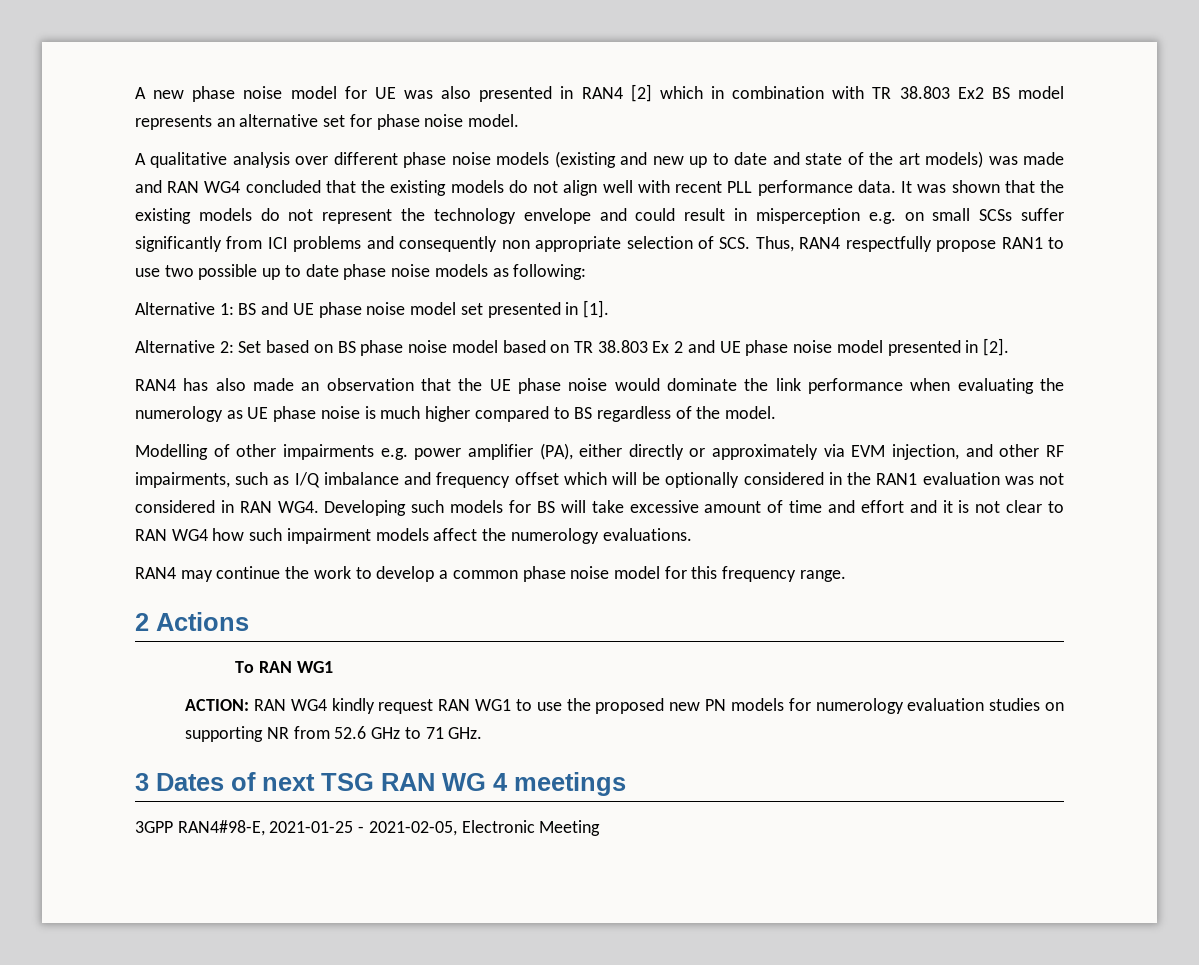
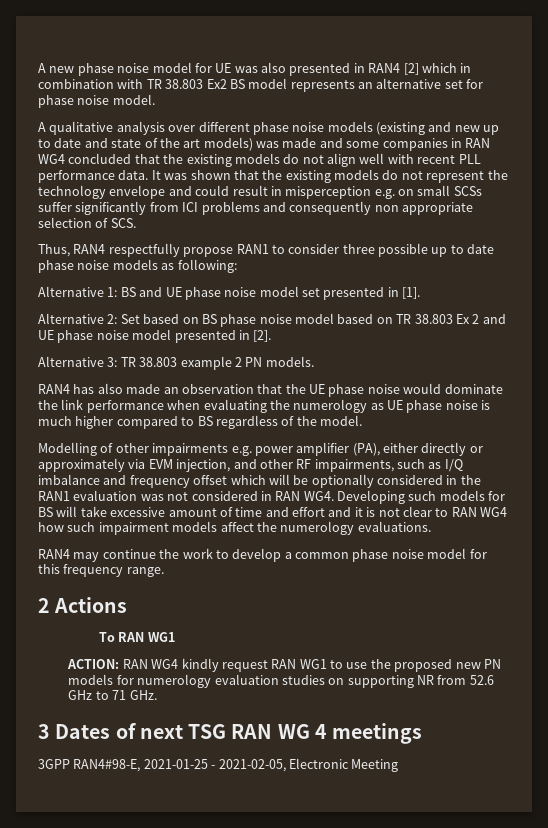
- A qualitative analysis over different phase noise models (existing and new up to date and state of the art models) was made and RAN WG4 concluded that the existing models do not align well with recent PLL performance data.
+ A qualitative analysis over different phase noise models (existing and new up to date and state of the art models) was made and some companies in RAN WG4 concluded that the existing models do not align well with recent PLL performance data.
- It was shown that the existing models do not represent the technology envelope and could result in misperception e.g. on small SCSs suffer significantly from ICI problems and consequently non appropriate selection of SCS. Thus, RAN4 respectfully propose RAN1 to use two possible up to date phase noise models as following:
+ It was shown that the existing models do not represent the technology envelope and could result in misperception e.g. on small SCSs suffer significantly from ICI problems and consequently non appropriate selection of SCS.
+ Thus, RAN4 respectfully propose RAN1 to consider three possible up to date phase noise models as following:
+ Alternative 3: TR 38.803 example 2 PN models.

